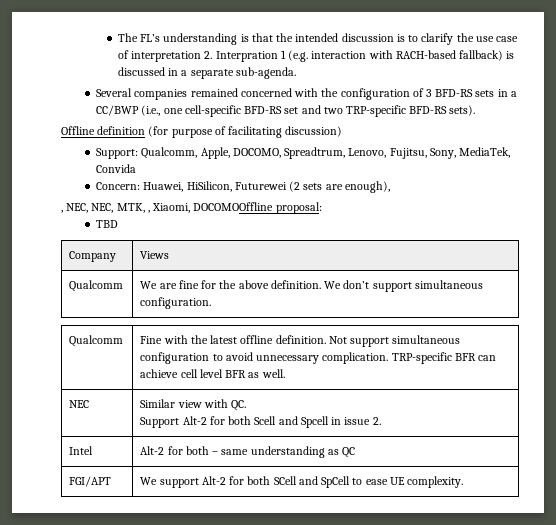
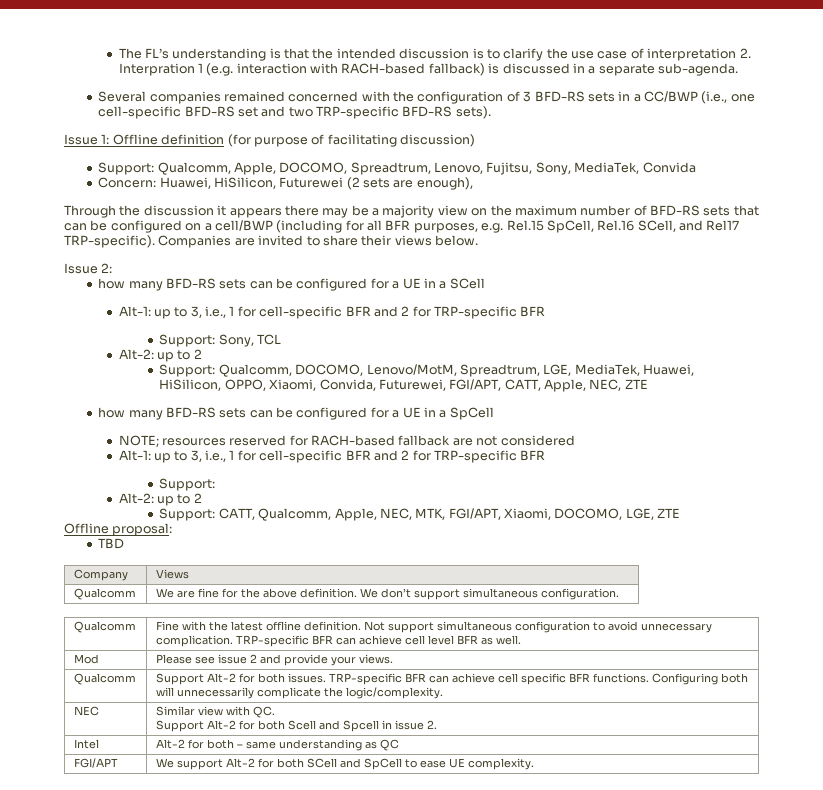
- Offline definition (for purpose of facilitating discussion)
+ Issue 1: Offline definition (for purpose of facilitating discussion)
- , NEC, NEC, MTK, , Xiaomi, DOCOMOOffline proposal:
+ Through the discussion it appears there may be a majority view on the maximum number of BFD-RS sets that can be configured on a cell/BWP (including for all BFR purposes, e.g. Rel.15 SpCell, Rel.16 SCell, and Rel17 TRP-specific). Companies are invited to share their views below.
+ Issue 2:
+ how many BFD-RS sets can be configured for a UE in a SCell
+ Alt-1: up to 3, i.e., 1 for cell-specific BFR and 2 for TRP-specific BFR
+ Support: Sony, TCL
+ Alt-2: up to 2
+ Support: Qualcomm, DOCOMO, Lenovo/MotM, Spreadtrum, LGE, MediaTek, Huawei, HiSilicon, OPPO, Xiaomi, Convida, Futurewei, FGI/APT, CATT, Apple, NEC, ZTE
+ how many BFD-RS sets can be configured for a UE in a SpCell
+ NOTE; resources reserved for RACH-based fallback are not considered
+ Alt-1: up to 3, i.e., 1 for cell-specific BFR and 2 for TRP-specific BFR
+ Support:
+ Alt-2: up to 2
+ Support: CATT, Qualcomm, Apple, NEC, MTK, FGI/APT, Xiaomi, DOCOMO, LGE, ZTE
+ Offline proposal:
+ Mod | Please see issue 2 and provide your views.
+ Qualcomm | Support Alt-2 for both issues. TRP-specific BFR can achieve cell specific BFR functions. Configuring both will unnecessarily complicate the logic/complexity.

